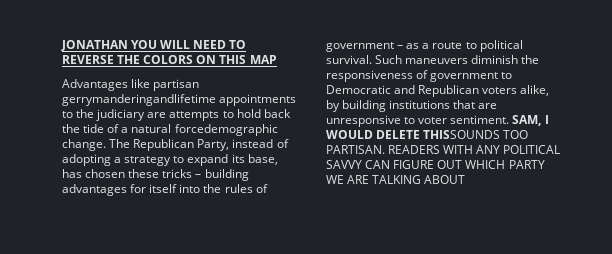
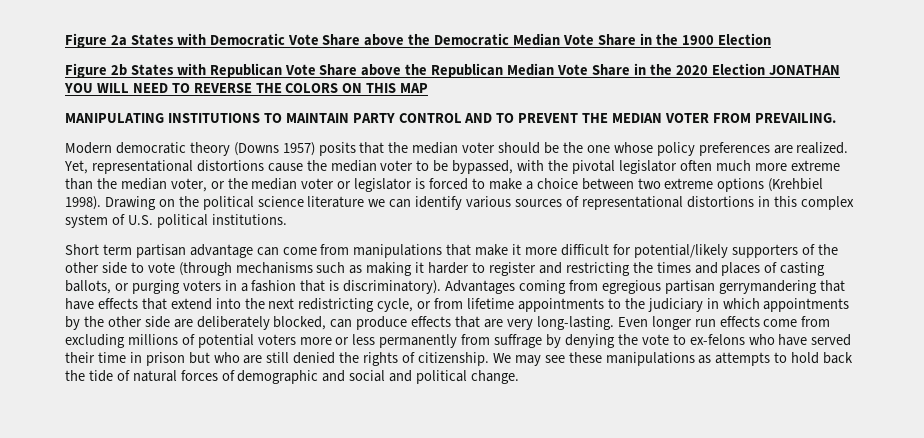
- JONATHAN YOU WILL NEED TO REVERSE THE COLORS ON THIS MAP
+ Figure 2a States with Democratic Vote Share above the Democratic Median Vote Share in the 1900 Election
+ Figure 2b States with Republican Vote Share above the Republican Median Vote Share in the 2020 Election JONATHAN YOU WILL NEED TO REVERSE THE COLORS ON THIS MAP
- Advantages like partisan gerrymanderingandlifetime appointments to the judiciary are attempts to hold back the tide of a natural forcedemographic change. The Republican Party, instead of adopting a strategy to expand its base, has chosen these tricks – building advantages for itself into the rules of government – as a route to political survival. Such maneuvers diminish the responsiveness of government to Democratic and Republican voters alike, by building institutions that are unresponsive to voter sentiment. SAM, I WOULD DELETE THISSOUNDS TOO PARTISAN. READERS WITH ANY POLITICAL SAVVY CAN FIGURE OUT WHICH PARTY WE ARE TALKING ABOUT
+ MANIPULATING INSTITUTIONS TO MAINTAIN PARTY CONTROL AND TO PREVENT THE MEDIAN VOTER FROM PREVAILING.
+ Modern democratic theory (Downs 1957) posits that the median voter should be the one whose policy preferences are realized. Yet, representational distortions cause the median voter to be bypassed, with the pivotal legislator often much more extreme than the median voter, or the median voter or legislator is forced to make a choice between two extreme options (Krehbiel 1998). Drawing on the political science literature we can identify various sources of representational distortions in this complex system of U.S. political institutions.
+ Short term partisan advantage can come from manipulations that make it more difficult for potential/likely supporters of the other side to vote (through mechanisms such as making it harder to register and restricting the times and places of casting ballots, or purging voters in a fashion that is discriminatory). Advantages coming from egregious partisan gerrymandering that have effects that extend into the next redistricting cycle, or from lifetime appointments to the judiciary in which appointments by the other side are deliberately blocked, can produce effects that are very long-lasting. Even longer run effects come from excluding millions of potential voters more or less permanently from suffrage by denying the vote to ex-felons who have served their time in prison but who are still denied the rights of citizenship. We may see these manipulations as attempts to hold back the tide of natural forces of demographic and social and political change.

